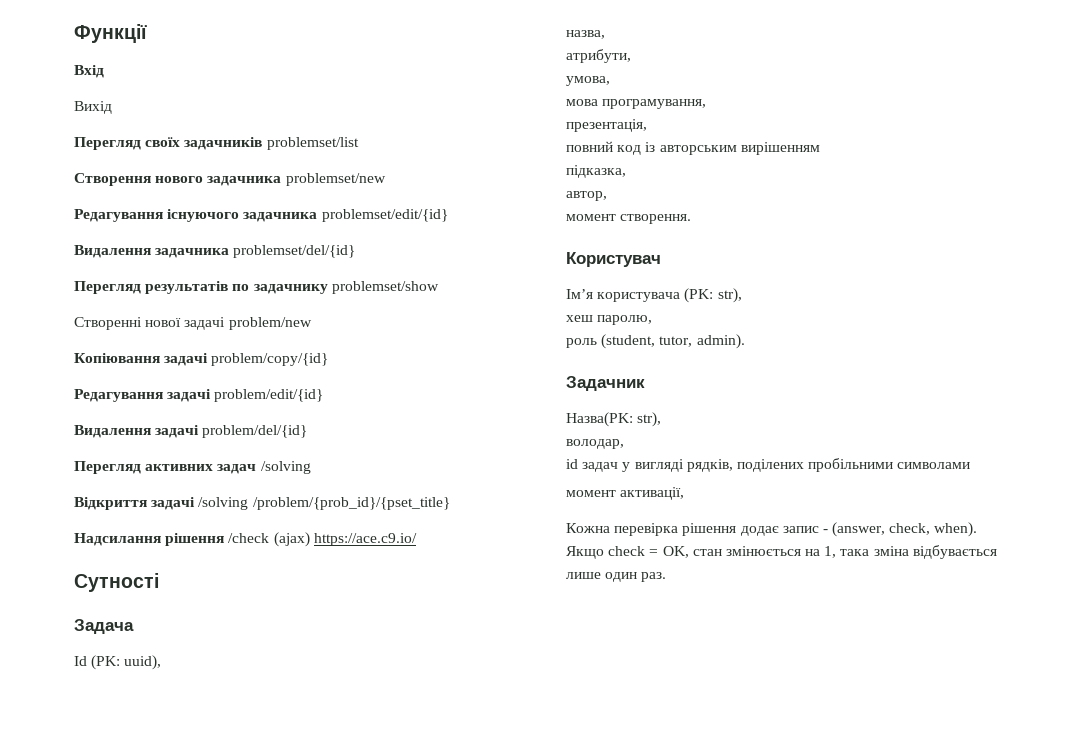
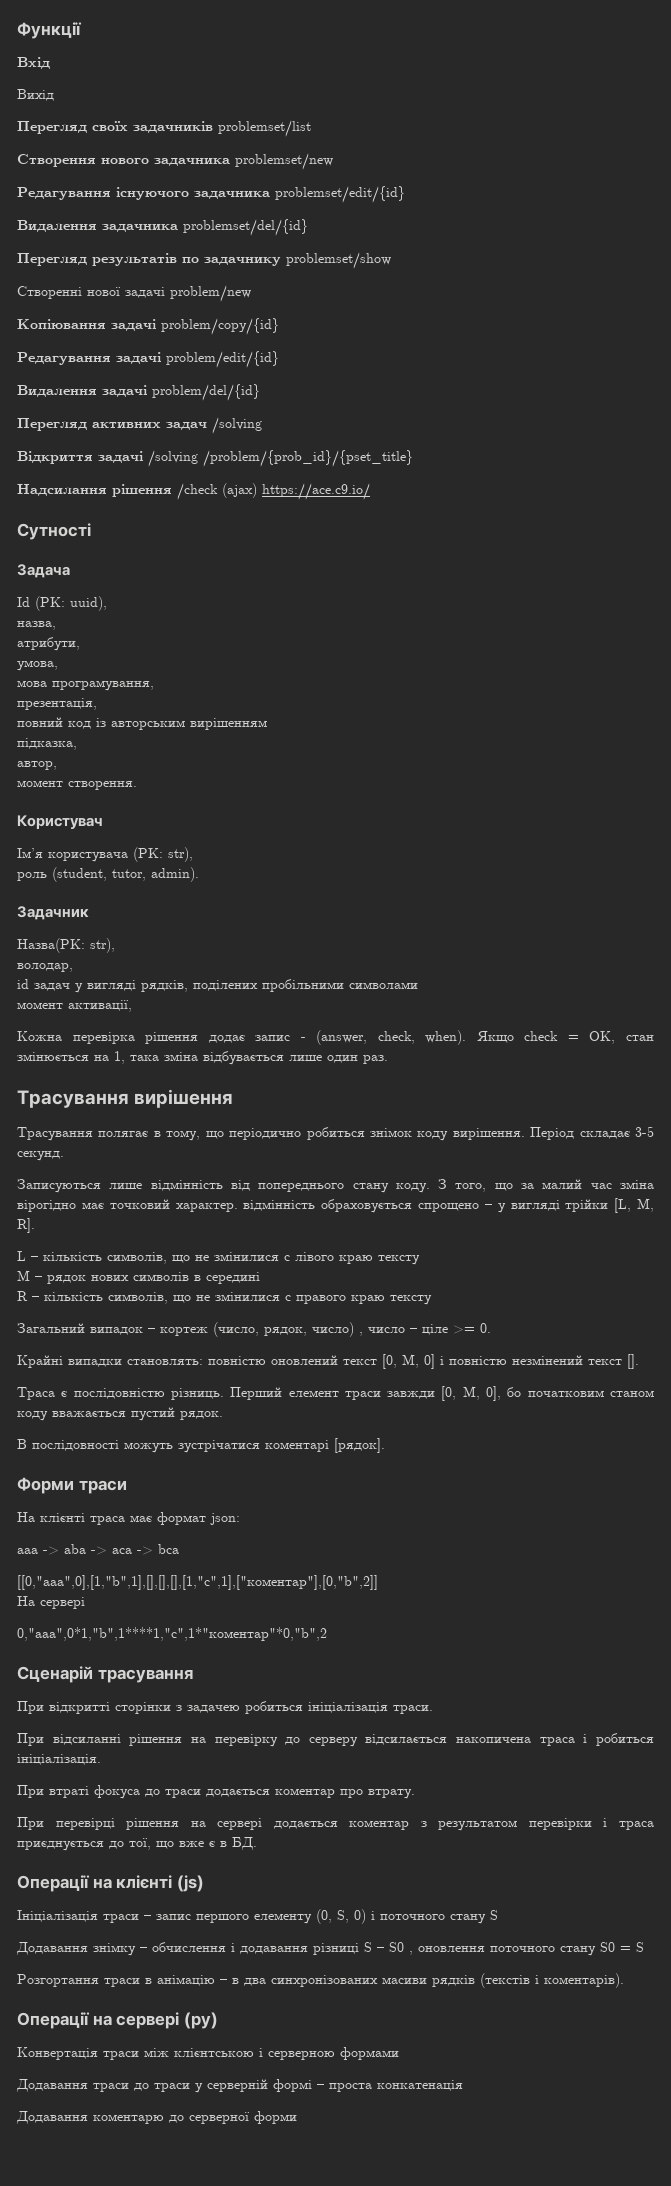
- хеш паролю,
+ Трасування вирішення
+ Трасування полягає в тому, що періодично робиться знімок коду вирішення. Період складає 3-5 секунд.
+ Записуються лише відмінність від попереднього стану коду. З того, що за малий час зміна вірогідно має точковий характер. відмінність обраховується спрощено – у вигляді трійки [L, M, R].
+ L – кількість символів, що не змінилися с лівого краю тексту
+ M – рядок нових символів в середині
+ R – кількість символів, що не змінилися с правого краю тексту
+ Загальний випадок – кортеж (число, рядок, число) , число – ціле >= 0.
+ Крайні випадки становлять: повністю оновлений текст [0, M, 0] і повністю незмінений текст [].
+ Траса є послідовністю різниць. Перший елемент траси завжди [0, M, 0], бо початковим станом коду вважається пустий рядок.
+ В послідовності можуть зустрічатися коментарі [рядок].
+ Форми траси
+ На клієнті траса має формат json:
+ aaa -> aba -> aca -> bca
+ [[0,"aaa",0],[1,"b",1],[],[],[],[1,"c",1],["коментар"],[0,"b",2]]
+ На сервері
+ 0,"aaa",0*1,"b",1****1,"c",1*"коментар"*0,"b",2
+ Сценарій трасування
+ При відкритті сторінки з задачею робиться ініціалізація траси.
+ При відсиланні рішення на перевірку до серверу відсилається накопичена траса і робиться ініціалізація.
+ При втраті фокуса до траси додається коментар про втрату.
+ При перевірці рішення на сервері додається коментар з результатом перевірки і траса приєднується до тої, що вже є в БД.
+ Операції на клієнті (js)
+ Ініціалізація траси – запис першого елементу (0, S, 0) і поточного стану S
+ Додавання знімку – обчислення і додавання різниці S – S0 , оновлення поточного стану S0 = S
+ Розгортання траси в анімацію – в два синхронізованих масиви рядків (текстів і коментарів).
+ Операції на сервері (py)
+ Конвертація траси між клієнтською і серверною формами
+ Додавання траси до траси у серверній формі – проста конкатенація
+ Додавання коментарю до серверної форми

